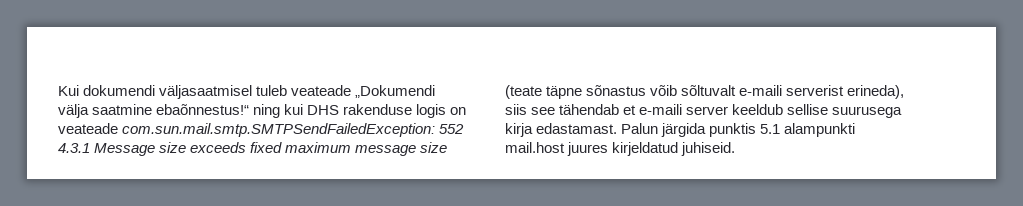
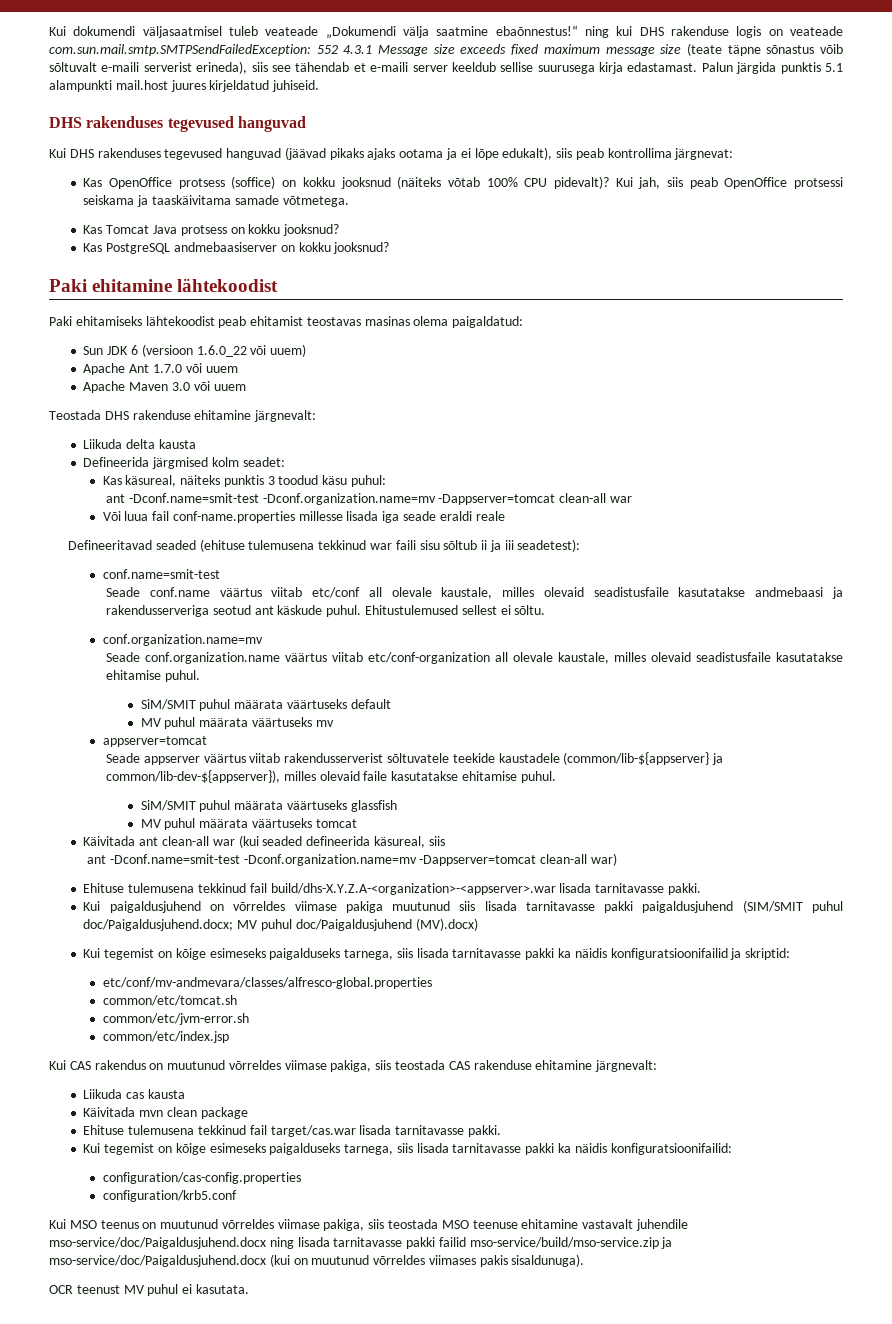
  Palun järgida punktis 5.1 alampunkti mail.host juures kirjeldatud juhiseid.
+ DHS rakenduses tegevused hanguvad
+ Kui DHS rakenduses tegevused hanguvad (jäävad pikaks ajaks ootama ja ei lõpe edukalt), siis peab kontrollima järgnevat:
+ Kas OpenOffice protsess (soffice) on kokku jooksnud (näiteks võtab 100% CPU pidevalt)? Kui jah, siis peab OpenOffice protsessi seiskama ja taaskäivitama samade võtmetega.
+ Kas Tomcat Java protsess on kokku jooksnud?
+ Kas PostgreSQL andmebaasiserver on kokku jooksnud?
+ Paki ehitamine lähtekoodist
+ Paki ehitamiseks lähtekoodist peab ehitamist teostavas masinas olema paigaldatud:
+ Sun JDK 6 (versioon 1.6.0_22 või uuem)
+ Apache Ant 1.7.0 või uuem
+ Apache Maven 3.0 või uuem
+ Teostada DHS rakenduse ehitamine järgnevalt:
+ Liikuda delta kausta
+ Defineerida järgmised kolm seadet:
+ Kas käsureal, näiteks punktis 3 toodud käsu puhul:
+ ant -Dconf.name=smit-test -Dconf.organization.name=mv -Dappserver=tomcat clean-all war
+ Või luua fail conf-name.properties millesse lisada iga seade eraldi reale
+ Defineeritavad seaded (ehituse tulemusena tekkinud war faili sisu sõltub ii ja iii seadetest):
+ conf.name=smit-test
+ Seade conf.name väärtus viitab etc/conf all olevale kaustale, milles olevaid seadistusfaile kasutatakse andmebaasi ja rakendusserveriga seotud ant käskude puhul. Ehitustulemused sellest ei sõltu.
+ conf.organization.name=mv
+ Seade conf.organization.name väärtus viitab etc/conf-organization all olevale kaustale, milles olevaid seadistusfaile kasutatakse ehitamise puhul.
+ SiM/SMIT puhul määrata väärtuseks default
+ MV puhul määrata väärtuseks mv
+ appserver=tomcat
+ Seade appserver väärtus viitab rakendusserverist sõltuvatele teekide kaustadele (common/lib-${appserver} ja common/lib-dev-${appserver}), milles olevaid faile kasutatakse ehitamise puhul.
+ SiM/SMIT puhul määrata väärtuseks glassfish
+ MV puhul määrata väärtuseks tomcat
+ Käivitada ant clean-all war (kui seaded defineerida käsureal, siis
+ ant -Dconf.name=smit-test -Dconf.organization.name=mv -Dappserver=tomcat clean-all war)
+ Ehituse tulemusena tekkinud fail build/dhs-X.Y.Z.A-<organization>-<appserver>.war lisada tarnitavasse pakki.
+ Kui paigaldusjuhend on võrreldes viimase pakiga muutunud siis lisada tarnitavasse pakki paigaldusjuhend (SIM/SMIT puhul doc/Paigaldusjuhend.docx; MV puhul doc/Paigaldusjuhend (MV).docx)
+ Kui tegemist on kõige esimeseks paigalduseks tarnega, siis lisada tarnitavasse pakki ka näidis konfiguratsioonifailid ja skriptid:
+ etc/conf/mv-andmevara/classes/alfresco-global.properties
+ common/etc/tomcat.sh
+ common/etc/jvm-error.sh
+ common/etc/index.jsp
+ Kui CAS rakendus on muutunud võrreldes viimase pakiga, siis teostada CAS rakenduse ehitamine järgnevalt:
+ Liikuda cas kausta
+ Käivitada mvn clean package
+ Ehituse tulemusena tekkinud fail target/cas.war lisada tarnitavasse pakki.
+ Kui tegemist on kõige esimeseks paigalduseks tarnega, siis lisada tarnitavasse pakki ka näidis konfiguratsioonifailid:
+ configuration/cas-config.properties
+ configuration/krb5.conf
+ Kui MSO teenus on muutunud võrreldes viimase pakiga, siis teostada MSO teenuse ehitamine vastavalt juhendile mso-service/doc/Paigaldusjuhend.docx ning lisada tarnitavasse pakki failid mso-service/build/mso-service.zip ja mso-service/doc/Paigaldusjuhend.docx (kui on muutunud võrreldes viimases pakis sisaldunuga).
+ OCR teenust MV puhul ei kasutata.

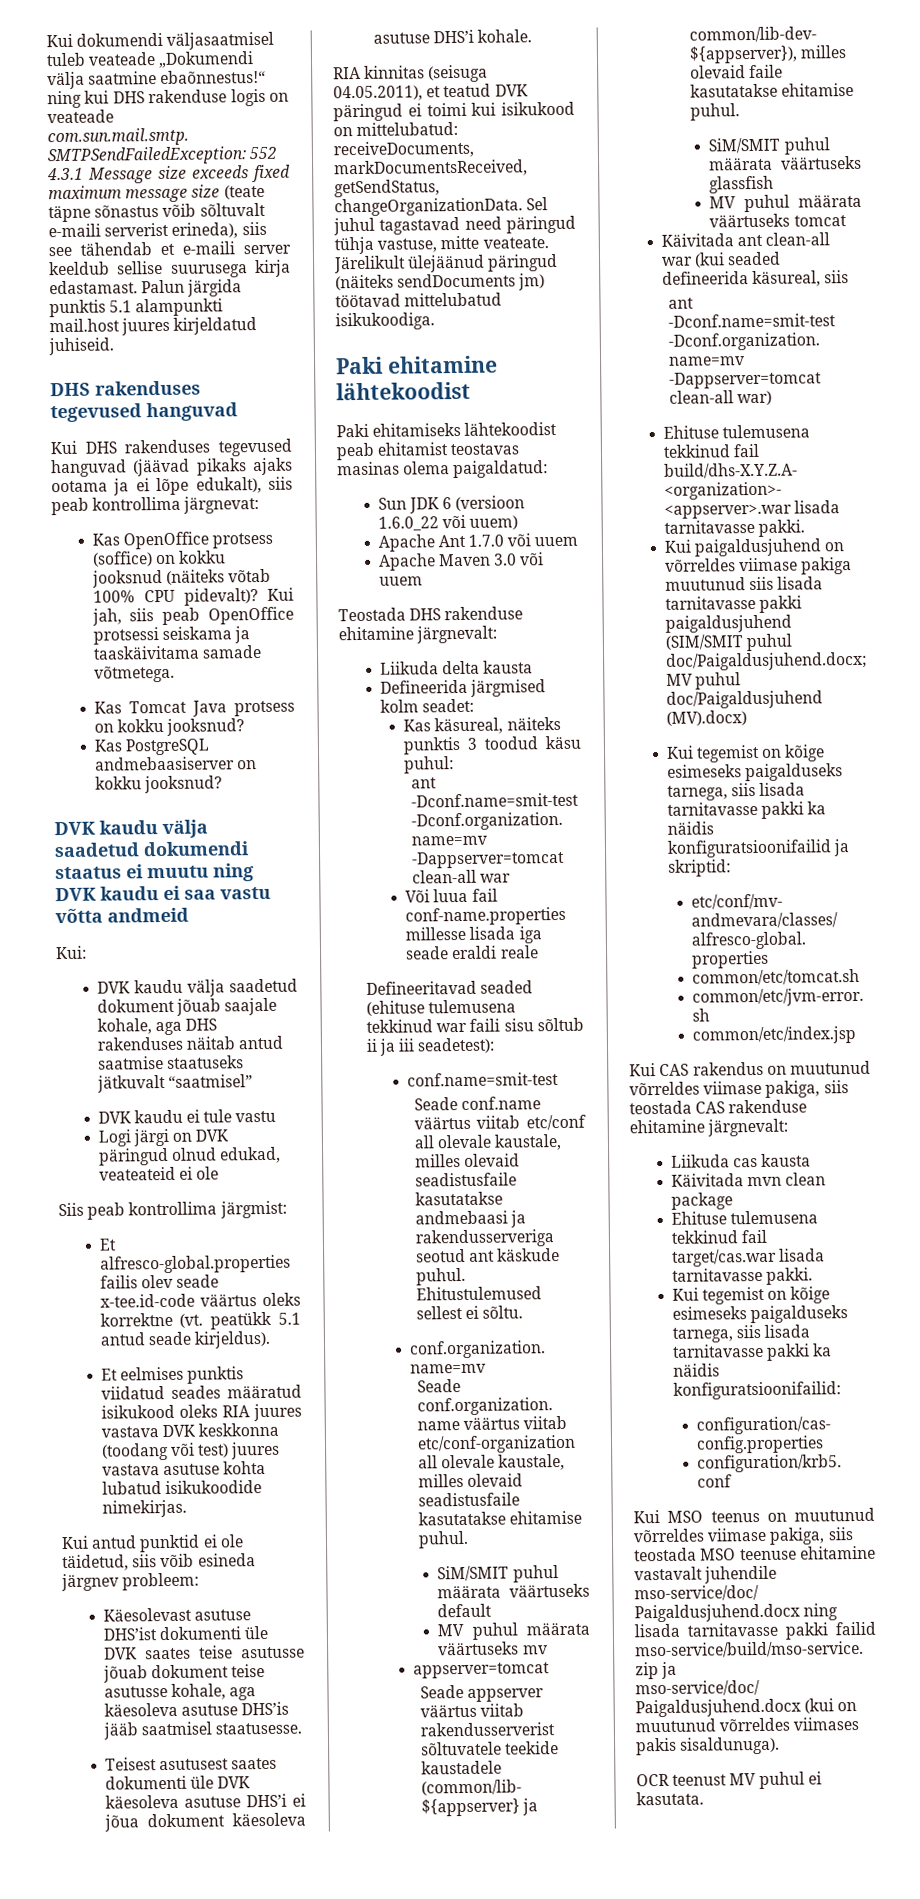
+ DVK kaudu välja saadetud dokumendi staatus ei muutu ning DVK kaudu ei saa vastu võtta andmeid
+ Kui:
+ DVK kaudu välja saadetud dokument jõuab saajale kohale, aga DHS rakenduses näitab antud saatmise staatuseks jätkuvalt “saatmisel”
+ DVK kaudu ei tule vastu
+ Logi järgi on DVK päringud olnud edukad, veateateid ei ole
+ Siis peab kontrollima järgmist:
+ Et alfresco-global.properties failis olev seade x-tee.id-code väärtus oleks korrektne (vt. peatükk 5.1 antud seade kirjeldus).
+ Et eelmises punktis viidatud seades määratud isikukood oleks RIA juures vastava DVK keskkonna (toodang või test) juures vastava asutuse kohta lubatud isikukoodide nimekirjas.
+ Kui antud punktid ei ole täidetud, siis võib esineda järgnev probleem:
+ Käesolevast asutuse DHS’ist dokumenti üle DVK saates teise asutusse jõuab dokument teise asutusse kohale, aga käesoleva asutuse DHS’is jääb saatmisel staatusesse.
+ Teisest asutusest saates dokumenti üle DVK käesoleva asutuse DHS’i ei jõua dokument käesoleva asutuse DHS’i kohale.
+ RIA kinnitas (seisuga 04.05.2011), et teatud DVK päringud ei toimi kui isikukood on mittelubatud: receiveDocuments, markDocumentsReceived, getSendStatus, changeOrganizationData. Sel juhul tagastavad need päringud tühja vastuse, mitte veateate. Järelikult ülejäänud päringud (näiteks sendDocuments jm) töötavad mittelubatud isikukoodiga.

